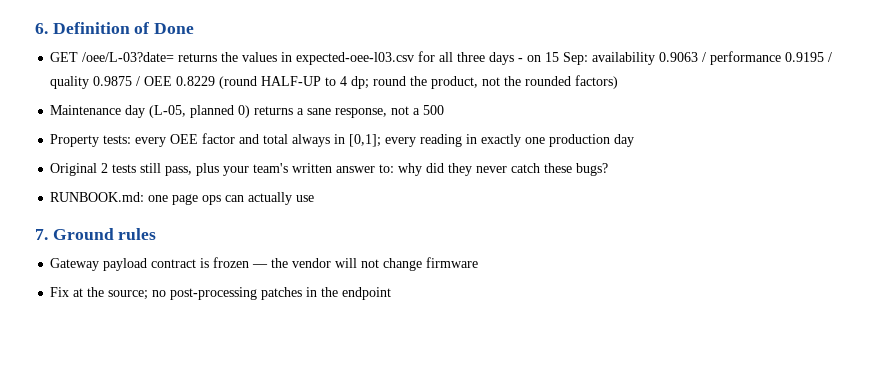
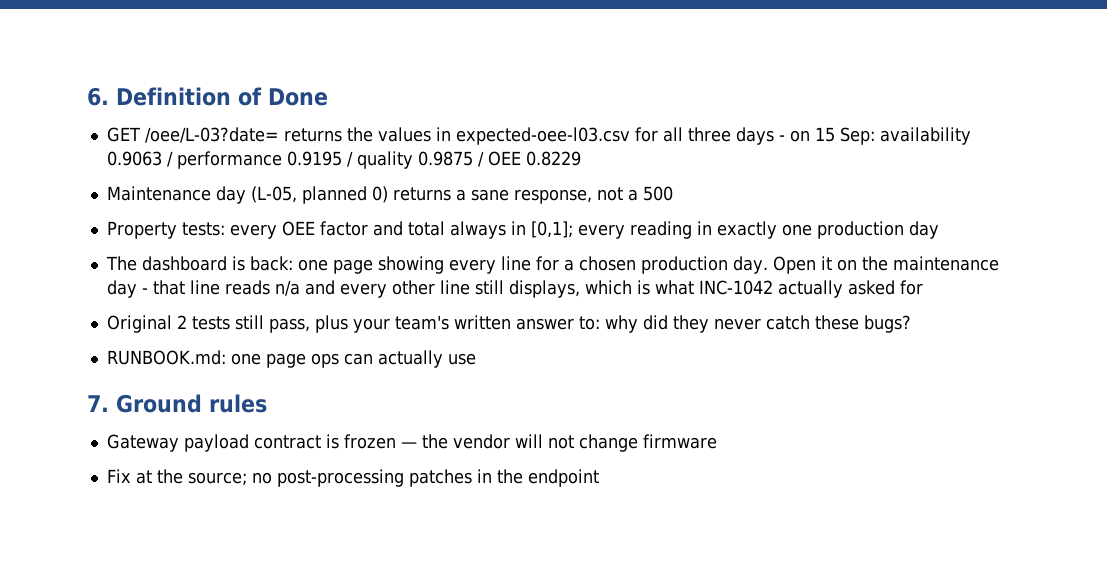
- GET /oee/L-03?date= returns the values in expected-oee-l03.csv for all three days - on 15 Sep: availability 0.9063 / performance 0.9195 / quality 0.9875 / OEE 0.8229 (round HALF-UP to 4 dp; round the product, not the rounded factors)
+ GET /oee/L-03?date= returns the values in expected-oee-l03.csv for all three days - on 15 Sep: availability 0.9063 / performance 0.9195 / quality 0.9875 / OEE 0.8229
+ The dashboard is back: one page showing every line for a chosen production day. Open it on the maintenance day - that line reads n/a and every other line still displays, which is what INC-1042 actually asked for

